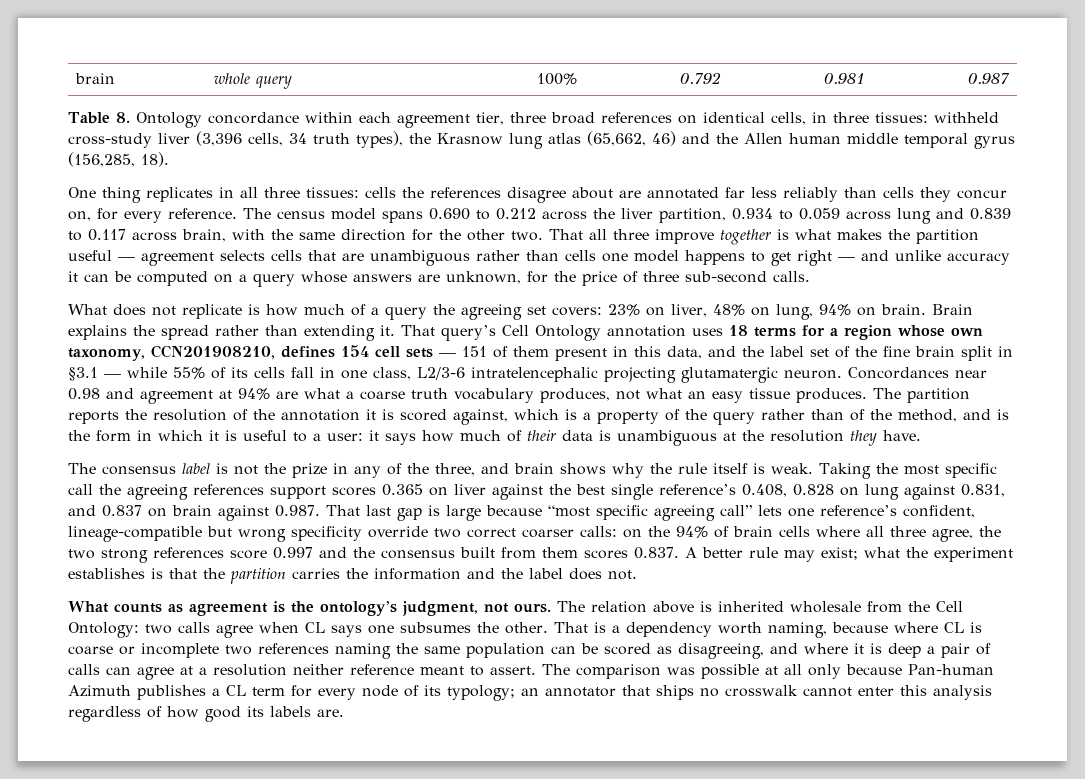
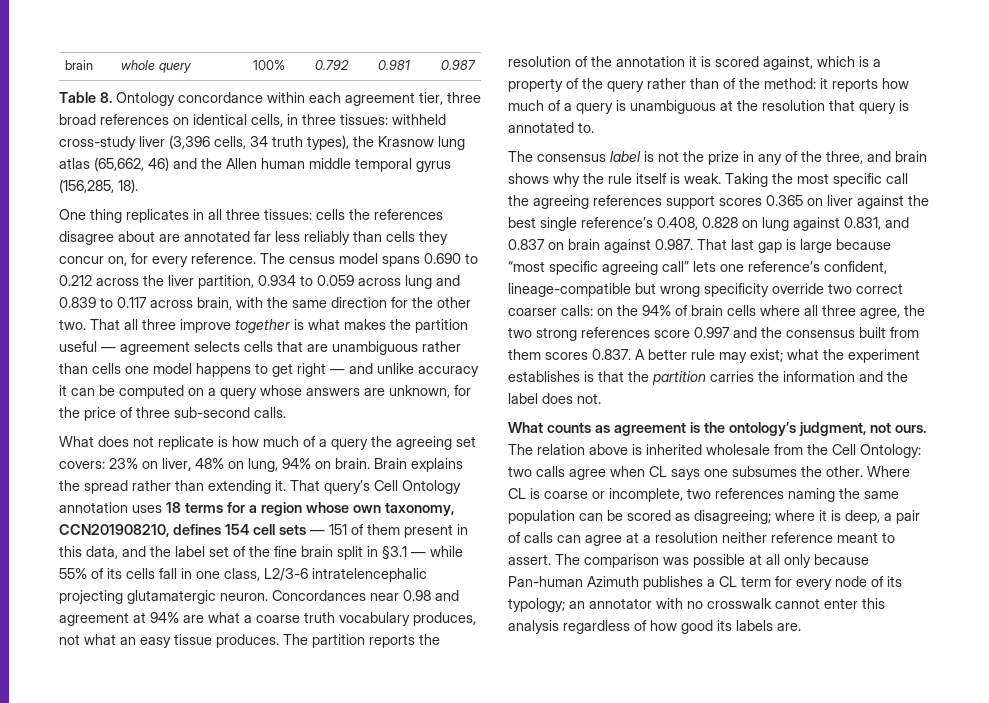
- The partition reports the resolution of the annotation it is scored against, which is a property of the query rather than of the method, and is the form in which it is useful to a user: it says how much of their data is unambiguous at the resolution they have.
+ The partition reports the resolution of the annotation it is scored against, which is a property of the query rather than of the method: it reports how much of a query is unambiguous at the resolution that query is annotated to.
- That is a dependency worth naming, because where CL is coarse or incomplete two references naming the same population can be scored as disagreeing, and where it is deep a pair of calls can agree at a resolution neither reference meant to assert.
+ Where CL is coarse or incomplete, two references naming the same population can be scored as disagreeing; where it is deep, a pair of calls can agree at a resolution neither reference meant to assert.
- The comparison was possible at all only because Pan-human Azimuth publishes a CL term for every node of its typology; an annotator that ships no crosswalk cannot enter this analysis regardless of how good its labels are.
+ The comparison was possible at all only because Pan-human Azimuth publishes a CL term for every node of its typology; an annotator with no crosswalk cannot enter this analysis regardless of how good its labels are.

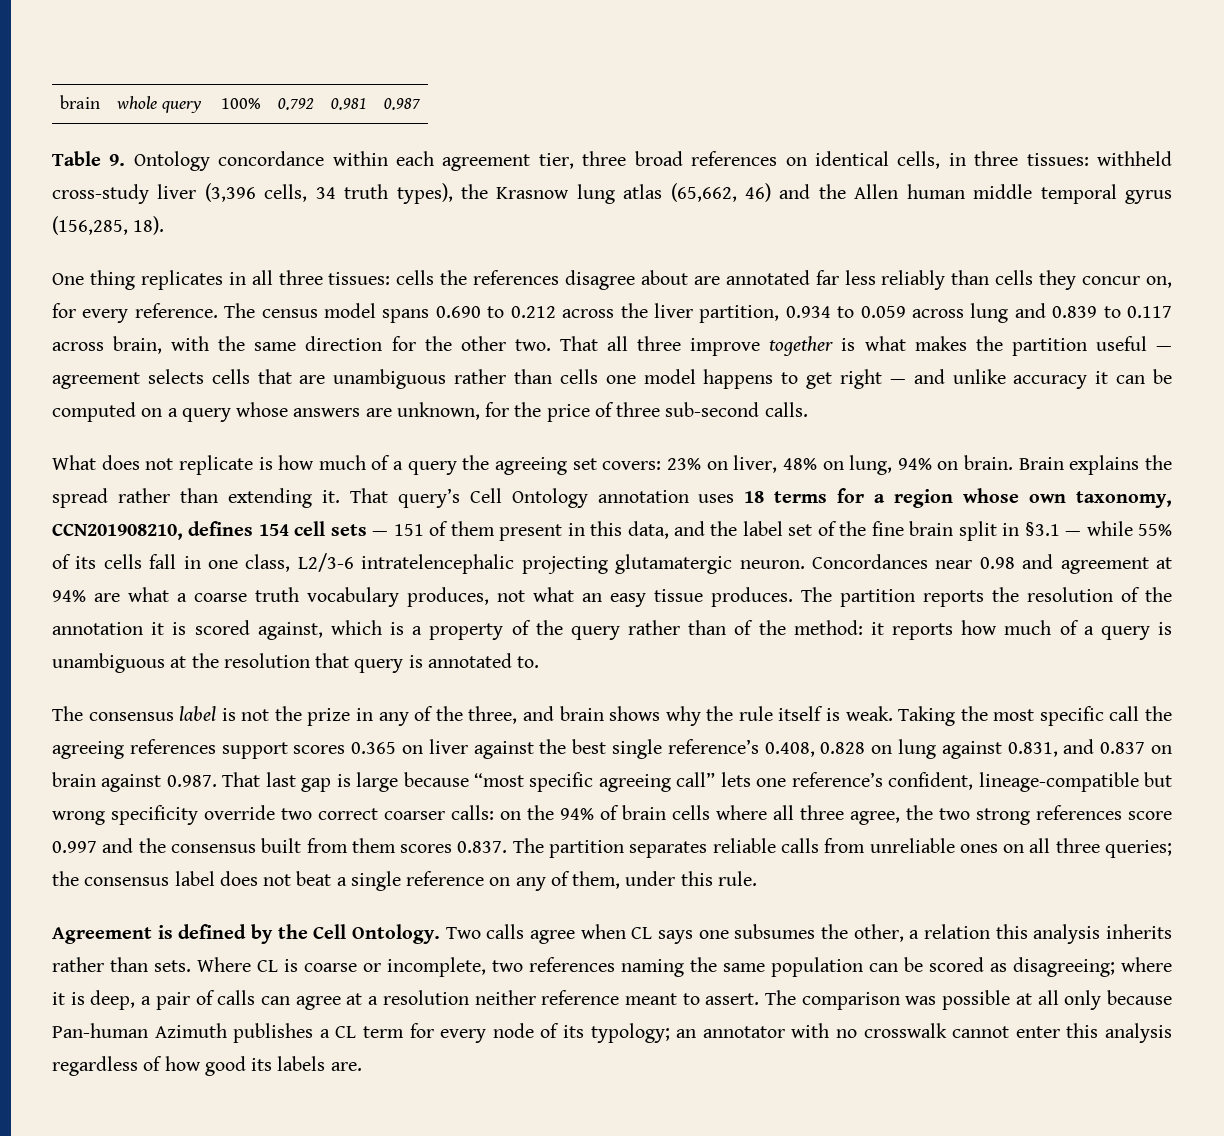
- Table 8. Ontology concordance within each agreement tier, three broad references on identical cells, in three tissues: withheld cross-study liver (3,396 cells, 34 truth types), the Krasnow lung atlas (65,662, 46) and the Allen human middle temporal gyrus (156,285, 18).
+ Table 9. Ontology concordance within each agreement tier, three broad references on identical cells, in three tissues: withheld cross-study liver (3,396 cells, 34 truth types), the Krasnow lung atlas (65,662, 46) and the Allen human middle temporal gyrus (156,285, 18).
- on the 94% of brain cells where all three agree, the two strong references score 0.997 and the consensus built from them scores 0.837. A better rule may exist; what the experiment establishes is that the partition carries the information and the label does not.
- What counts as agreement is the ontology’s judgment, not ours. The relation above is inherited wholesale from the Cell Ontology: two calls agree when CL says one subsumes the other.
+ on the 94% of brain cells where all three agree, the two strong references score 0.997 and the consensus built from them scores 0.837. The partition separates reliable calls from unreliable ones on all three queries; the consensus label does not beat a single reference on any of them, under this rule.
+ Agreement is defined by the Cell Ontology. Two calls agree when CL says one subsumes the other, a relation this analysis inherits rather than sets.

